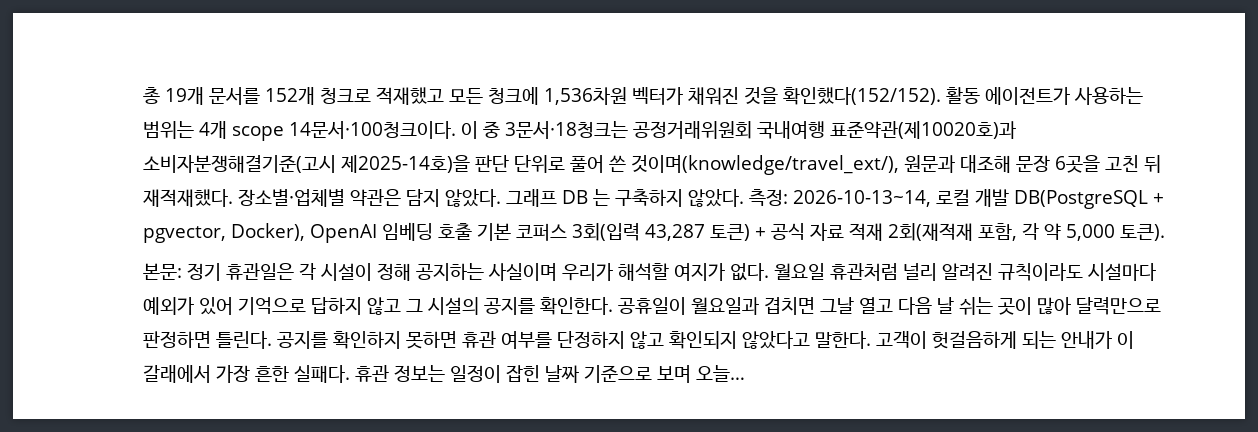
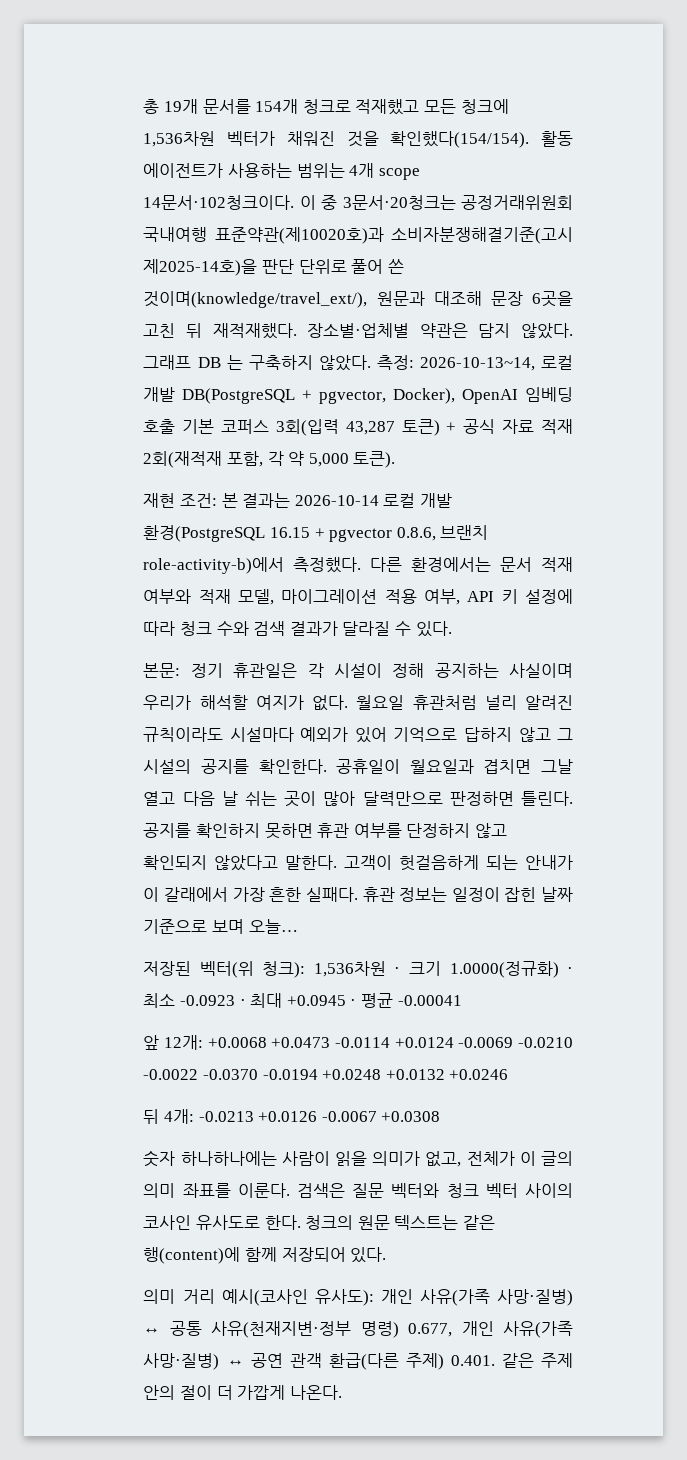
- 총 19개 문서를 152개 청크로 적재했고 모든 청크에 1,536차원 벡터가 채워진 것을 확인했다(152/152).
+ 총 19개 문서를 154개 청크로 적재했고 모든 청크에 1,536차원 벡터가 채워진 것을 확인했다(154/154).
- 활동 에이전트가 사용하는 범위는 4개 scope 14문서·100청크이다.
+ 활동 에이전트가 사용하는 범위는 4개 scope 14문서·102청크이다.
- 이 중 3문서·18청크는 공정거래위원회 국내여행 표준약관(제10020호)과 소비자분쟁해결기준(고시 제2025-14호)을 판단 단위로 풀어 쓴 것이며(knowledge/travel_ext/), 원문과 대조해 문장 6곳을 고친 뒤 재적재했다.
+ 이 중 3문서·20청크는 공정거래위원회 국내여행 표준약관(제10020호)과 소비자분쟁해결기준(고시 제2025-14호)을 판단 단위로 풀어 쓴 것이며(knowledge/travel_ext/), 원문과 대조해 문장 6곳을 고친 뒤 재적재했다.
+ 재현 조건: 본 결과는 2026-10-14 로컬 개발 환경(PostgreSQL 16.15 + pgvector 0.8.6, 브랜치 role-activity-b)에서 측정했다. 다른 환경에서는 문서 적재 여부와 적재 모델, 마이그레이션 적용 여부, API 키 설정에 따라 청크 수와 검색 결과가 달라질 수 있다.
+ 저장된 벡터(위 청크): 1,536차원 · 크기 1.0000(정규화) · 최소 -0.0923 · 최대 +0.0945 · 평균 -0.00041
+ 앞 12개: +0.0068 +0.0473 -0.0114 +0.0124 -0.0069 -0.0210 -0.0022 -0.0370 -0.0194 +0.0248 +0.0132 +0.0246
+ 뒤 4개: -0.0213 +0.0126 -0.0067 +0.0308
+ 숫자 하나하나에는 사람이 읽을 의미가 없고, 전체가 이 글의 의미 좌표를 이룬다. 검색은 질문 벡터와 청크 벡터 사이의 코사인 유사도로 한다. 청크의 원문 텍스트는 같은 행(content)에 함께 저장되어 있다.
+ 의미 거리 예시(코사인 유사도): 개인 사유(가족 사망·질병) ↔ 공통 사유(천재지변·정부 명령) 0.677, 개인 사유(가족 사망·질병) ↔ 공연 관객 환급(다른 주제) 0.401. 같은 주제 안의 절이 더 가깝게 나온다.

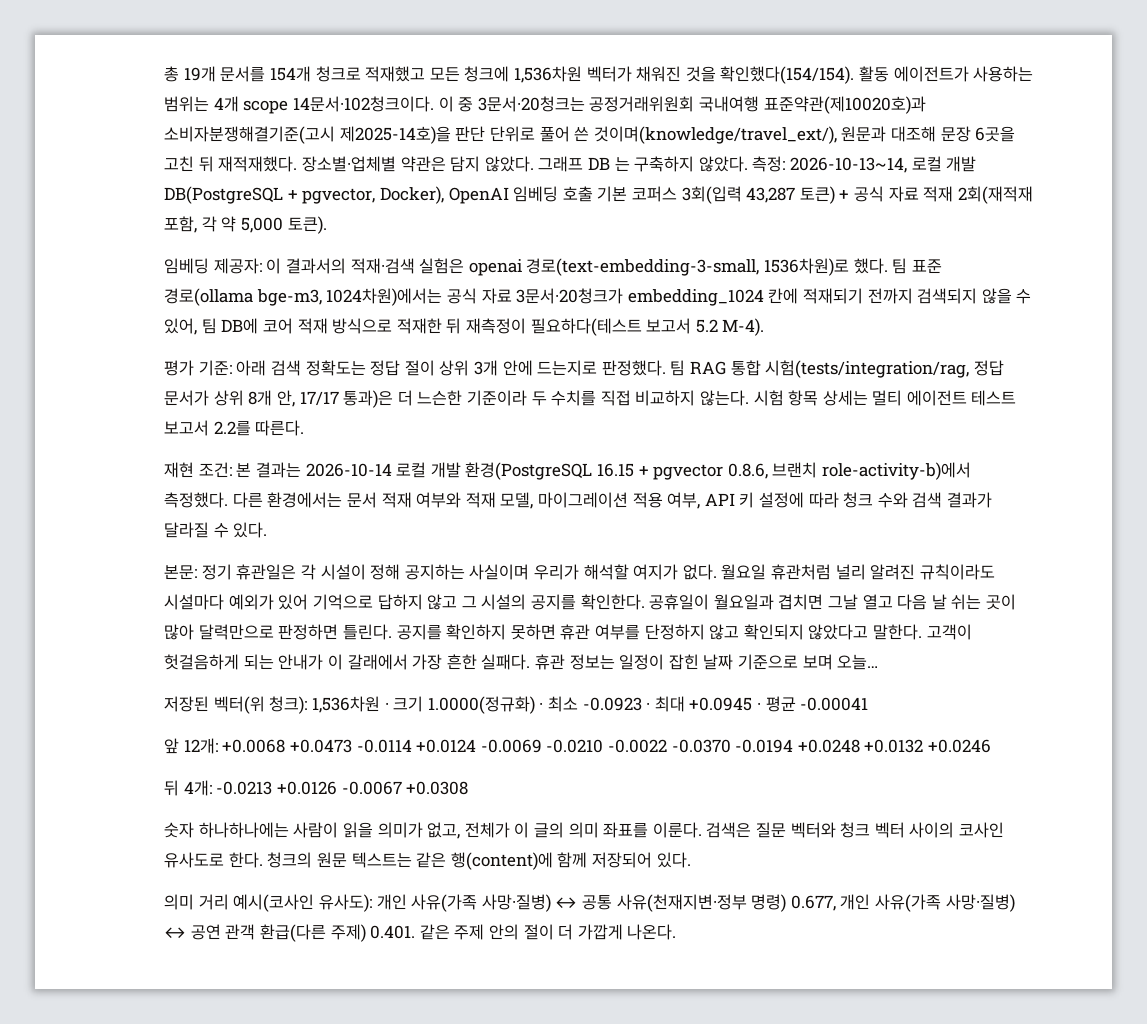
+ 임베딩 제공자: 이 결과서의 적재·검색 실험은 openai 경로(text-embedding-3-small, 1536차원)로 했다. 팀 표준 경로(ollama bge-m3, 1024차원)에서는 공식 자료 3문서·20청크가 embedding_1024 칸에 적재되기 전까지 검색되지 않을 수 있어, 팀 DB에 코어 적재 방식으로 적재한 뒤 재측정이 필요하다(테스트 보고서 5.2 M-4).
+ 평가 기준: 아래 검색 정확도는 정답 절이 상위 3개 안에 드는지로 판정했다. 팀 RAG 통합 시험(tests/integration/rag, 정답 문서가 상위 8개 안, 17/17 통과)은 더 느슨한 기준이라 두 수치를 직접 비교하지 않는다. 시험 항목 상세는 멀티 에이전트 테스트 보고서 2.2를 따른다.

